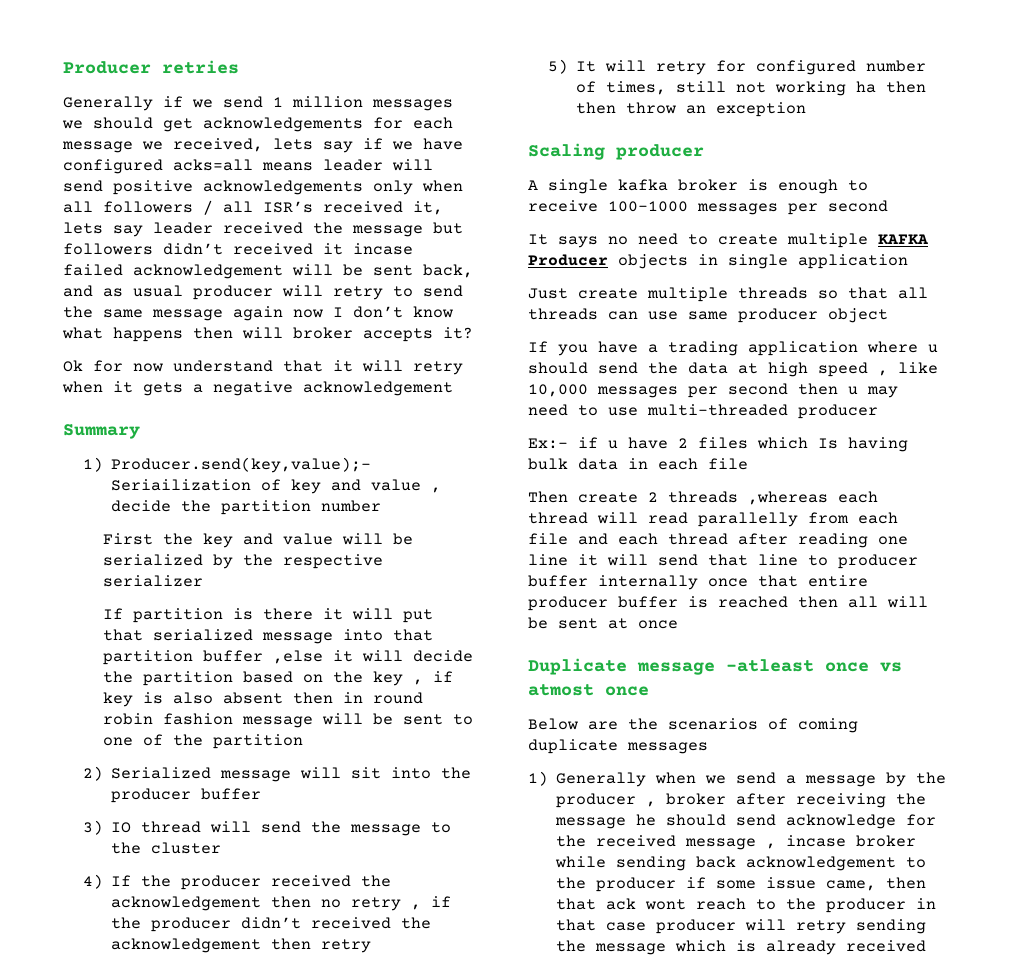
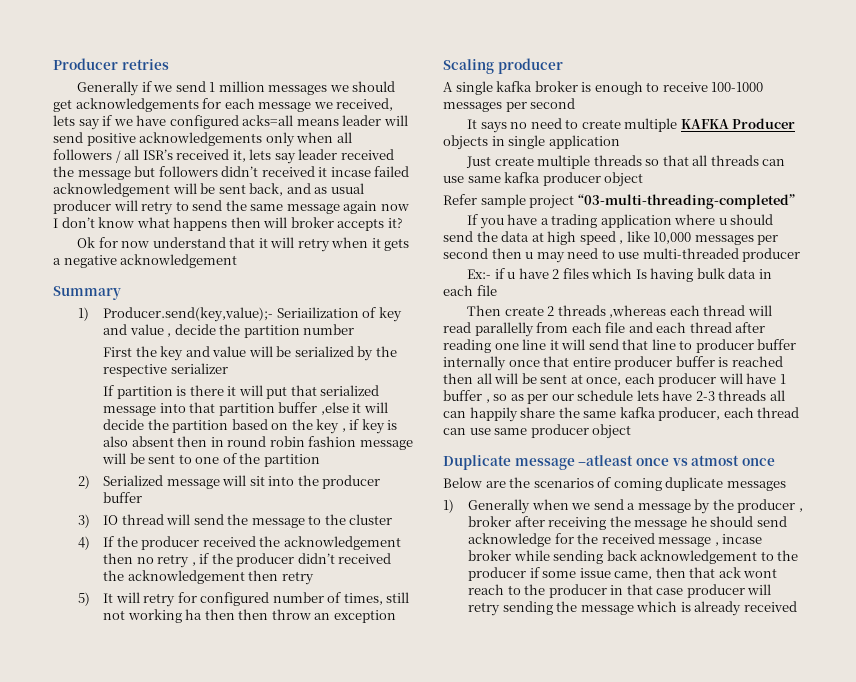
- Just create multiple threads so that all threads can use same producer object
+ Just create multiple threads so that all threads can use same kafka producer object
+ Refer sample project “03-multi-threading-completed”
- Then create 2 threads ,whereas each thread will read parallelly from each file and each thread after reading one line it will send that line to producer buffer internally once that entire producer buffer is reached then all will be sent at once
+ Then create 2 threads ,whereas each thread will read parallelly from each file and each thread after reading one line it will send that line to producer buffer internally once that entire producer buffer is reached then all will be sent at once, each producer will have 1 buffer , so as per our schedule lets have 2-3 threads all can happily share the same kafka producer, each thread can use same producer object

